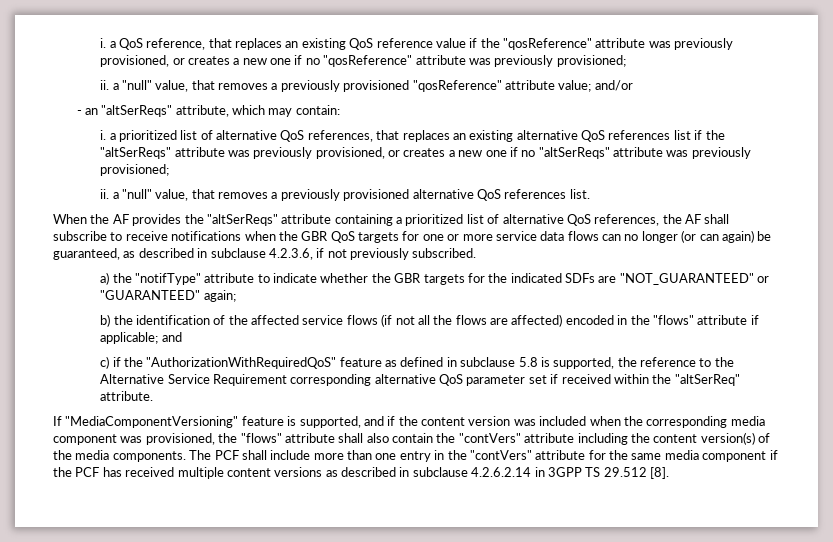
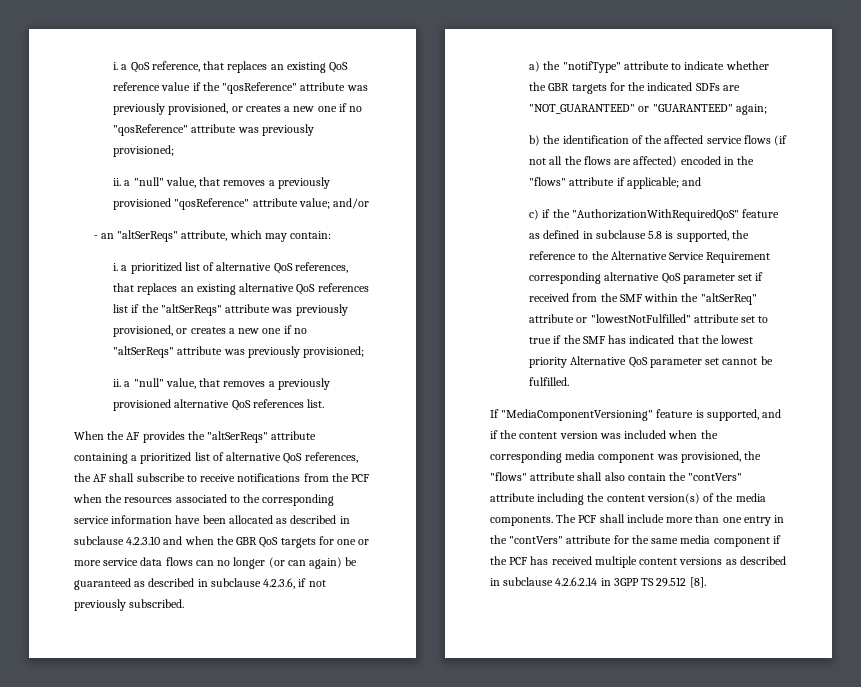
- When the AF provides the "altSerReqs" attribute containing a prioritized list of alternative QoS references, the AF shall subscribe to receive notifications when the GBR QoS targets for one or more service data flows can no longer (or can again) be guaranteed, as described in subclause 4.2.3.6, if not previously subscribed.
+ When the AF provides the "altSerReqs" attribute containing a prioritized list of alternative QoS references, the AF shall subscribe to receive notifications from the PCF when the resources associated to the corresponding service information have been allocated as described in subclause 4.2.3.10 and when the GBR QoS targets for one or more service data flows can no longer (or can again) be guaranteed as described in subclause 4.2.3.6, if not previously subscribed.
- c) if the "AuthorizationWithRequiredQoS" feature as defined in subclause 5.8 is supported, the reference to the Alternative Service Requirement corresponding alternative QoS parameter set if received within the "altSerReq" attribute.
+ c) if the "AuthorizationWithRequiredQoS" feature as defined in subclause 5.8 is supported, the reference to the Alternative Service Requirement corresponding alternative QoS parameter set if received from the SMF within the "altSerReq" attribute or "lowestNotFulfilled" attribute set to true if the SMF has indicated that the lowest priority Alternative QoS parameter set cannot be fulfilled.

